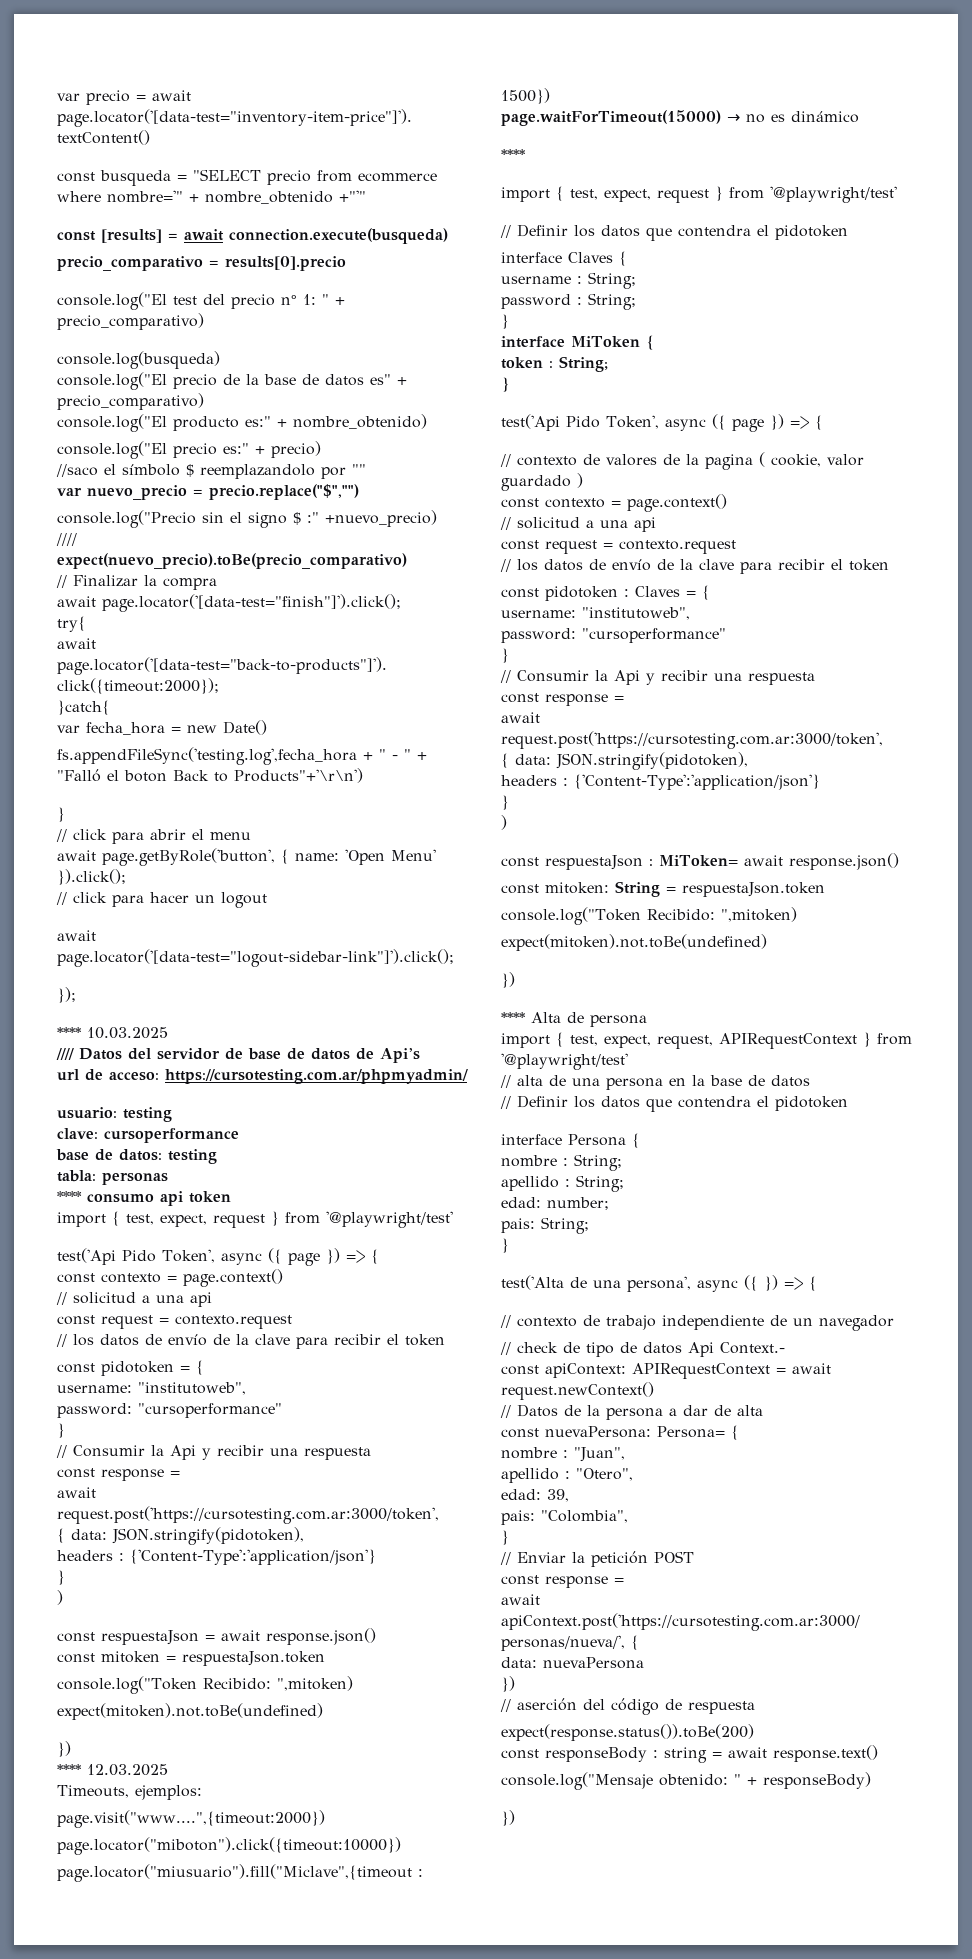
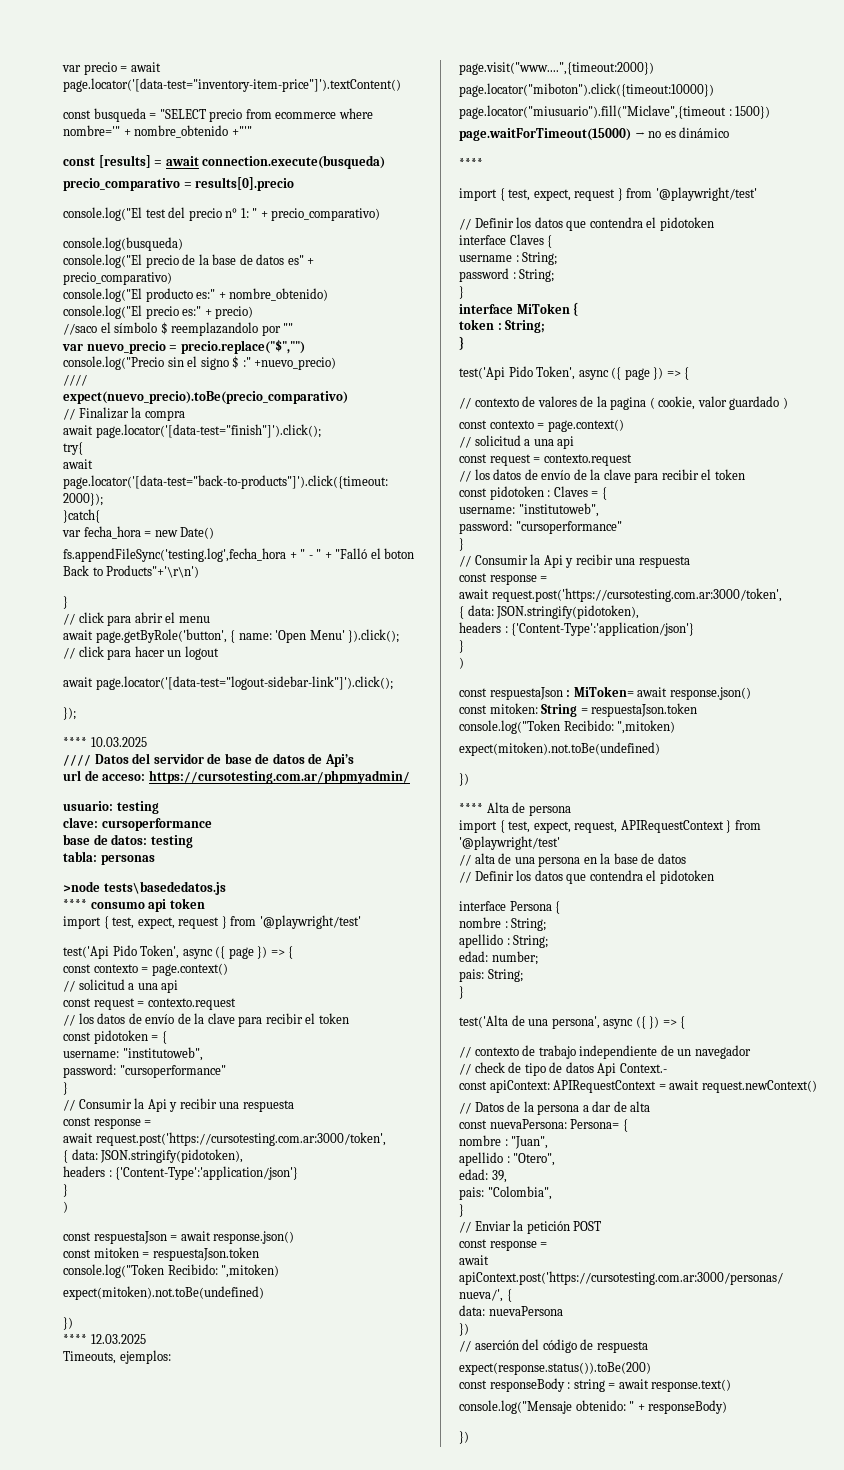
+ >node tests\basededatos.js

